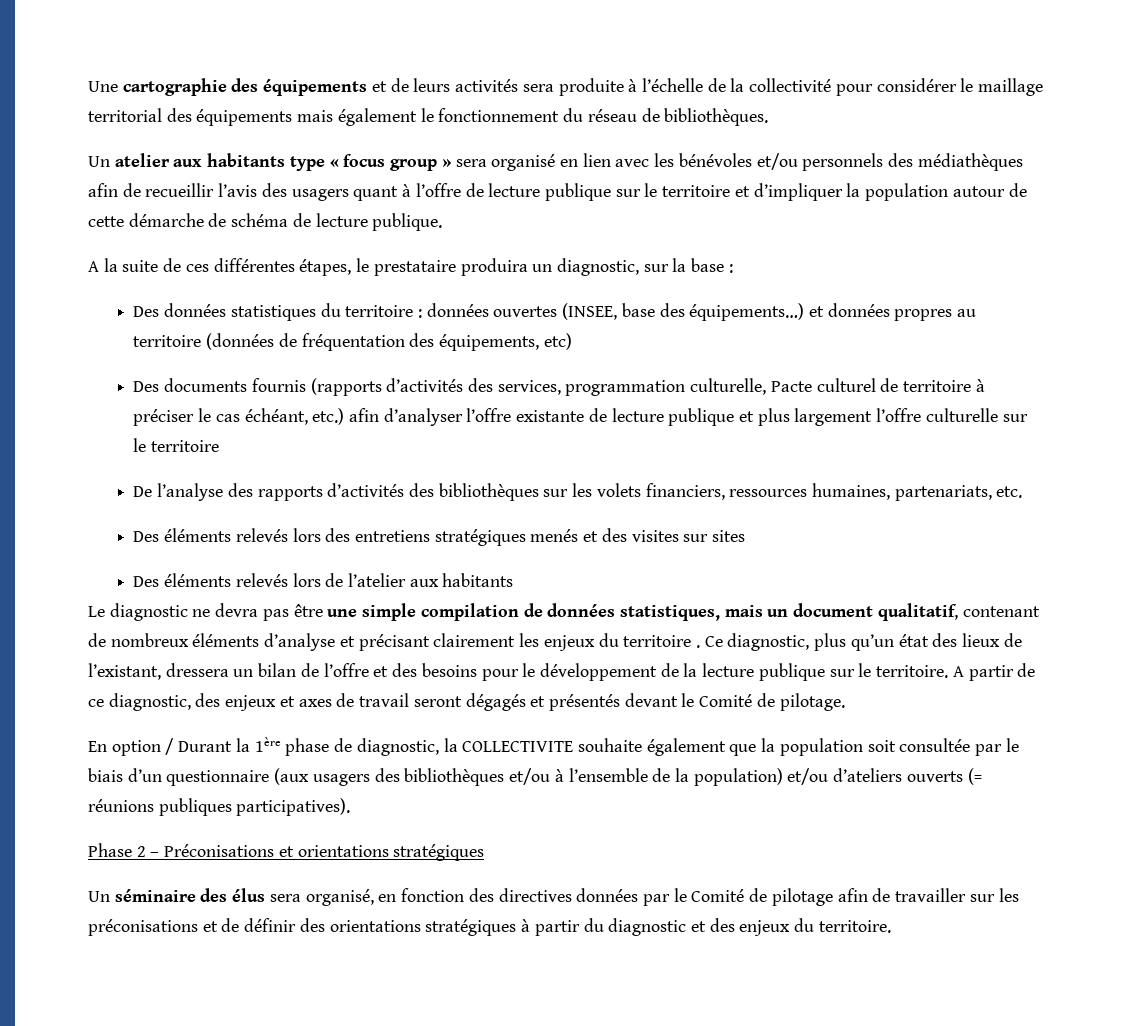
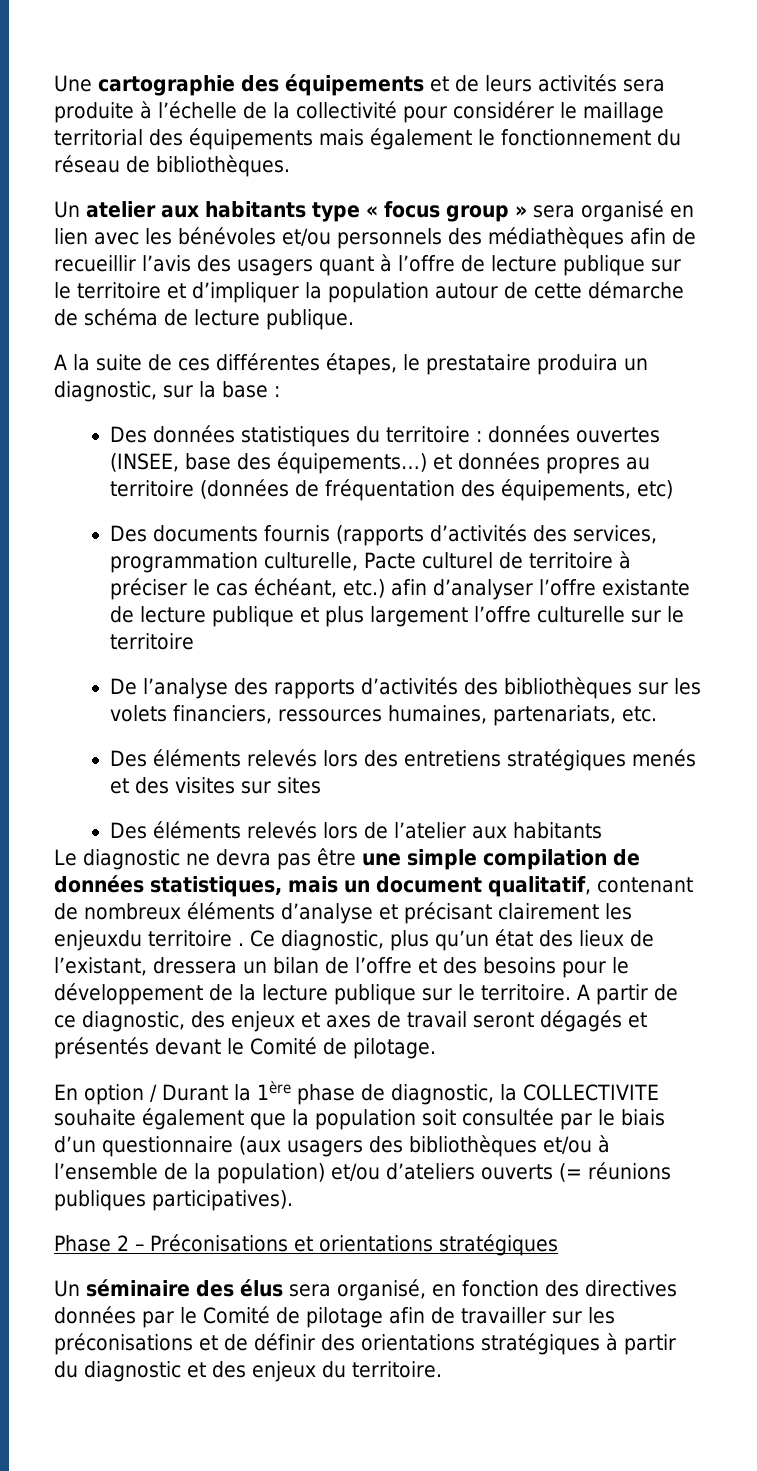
- Le diagnostic ne devra pas être une simple compilation de données statistiques, mais un document qualitatif, contenant de nombreux éléments d’analyse et précisant clairement les enjeux du territoire .
+ Le diagnostic ne devra pas être une simple compilation de données statistiques, mais un document qualitatif, contenant de nombreux éléments d’analyse et précisant clairement les enjeuxdu territoire .

